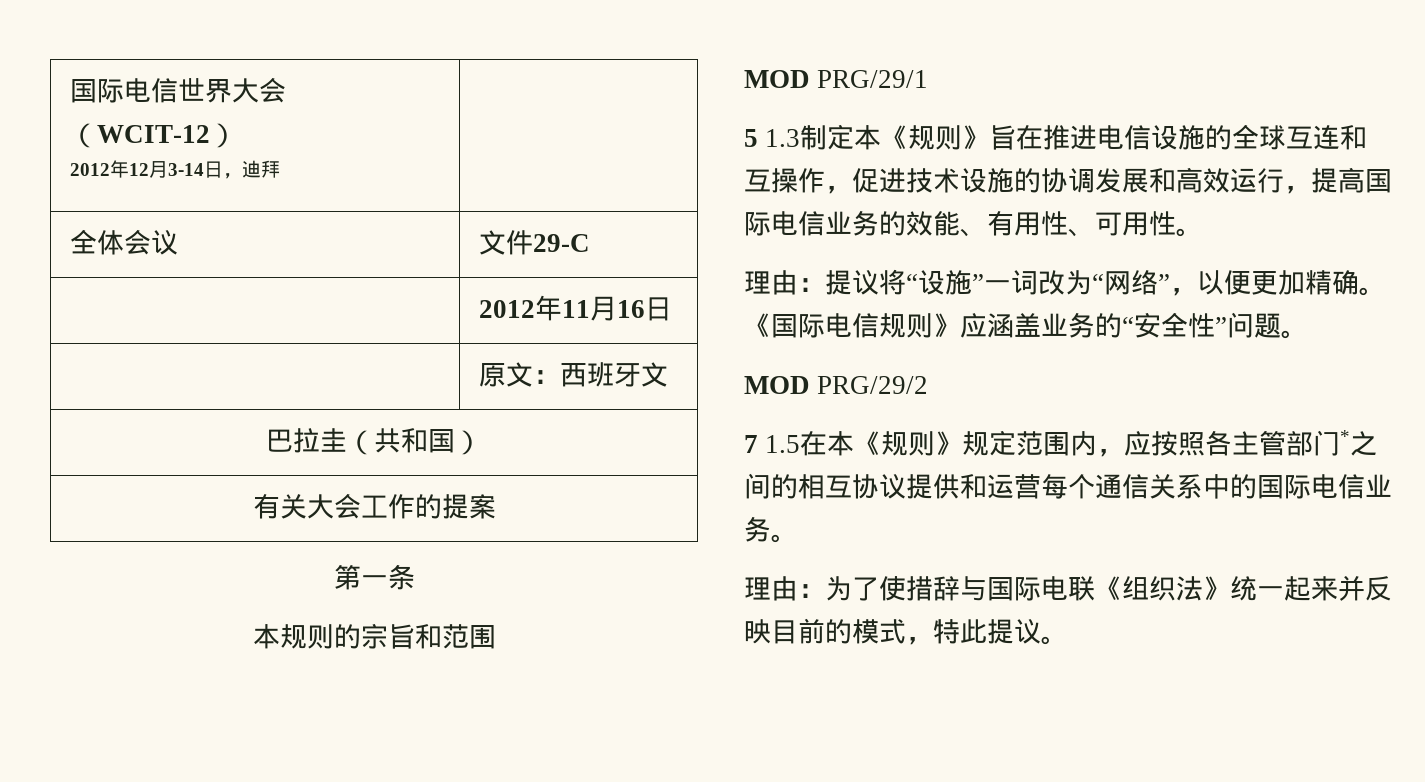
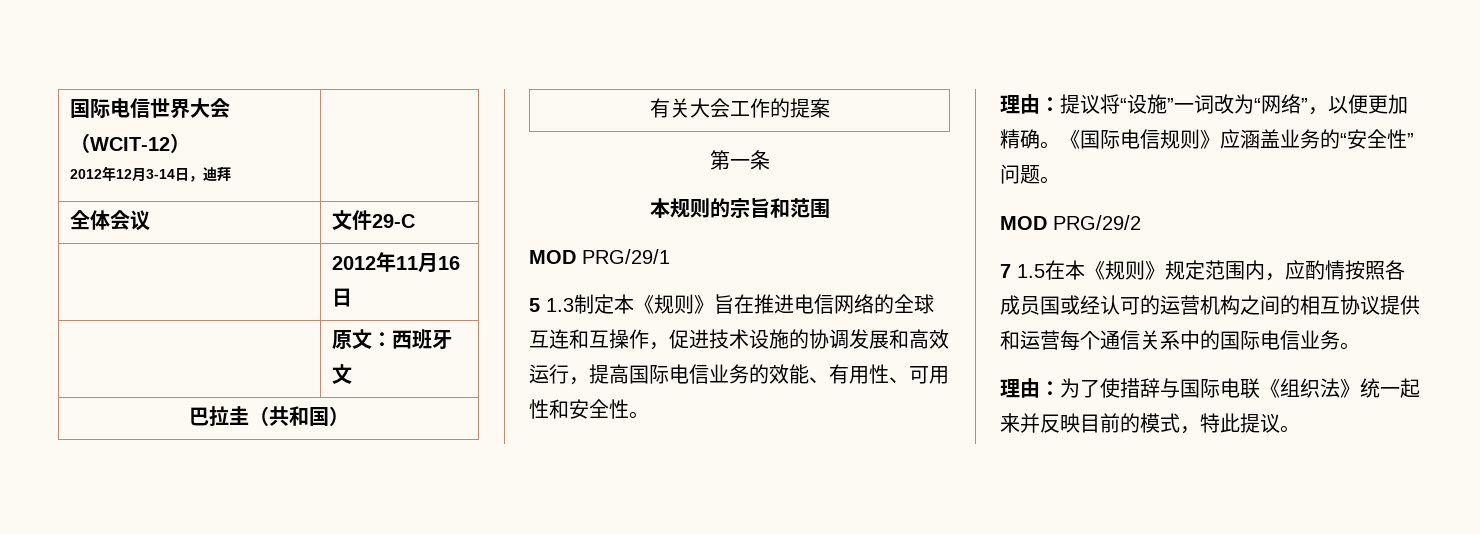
- 5 1.3制定本《规则》旨在推进电信设施的全球互连和互操作，促进技术设施的协调发展和高效运行，提高国际电信业务的效能、有用性、可用性。
+ 5 1.3制定本《规则》旨在推进电信网络的全球互连和互操作，促进技术设施的协调发展和高效运行，提高国际电信业务的效能、有用性、可用性和安全性。
- 7 1.5在本《规则》规定范围内，应按照各主管部门*之间的相互协议提供和运营每个通信关系中的国际电信业务。
+ 7 1.5在本《规则》规定范围内，应酌情按照各成员国或经认可的运营机构之间的相互协议提供和运营每个通信关系中的国际电信业务。

